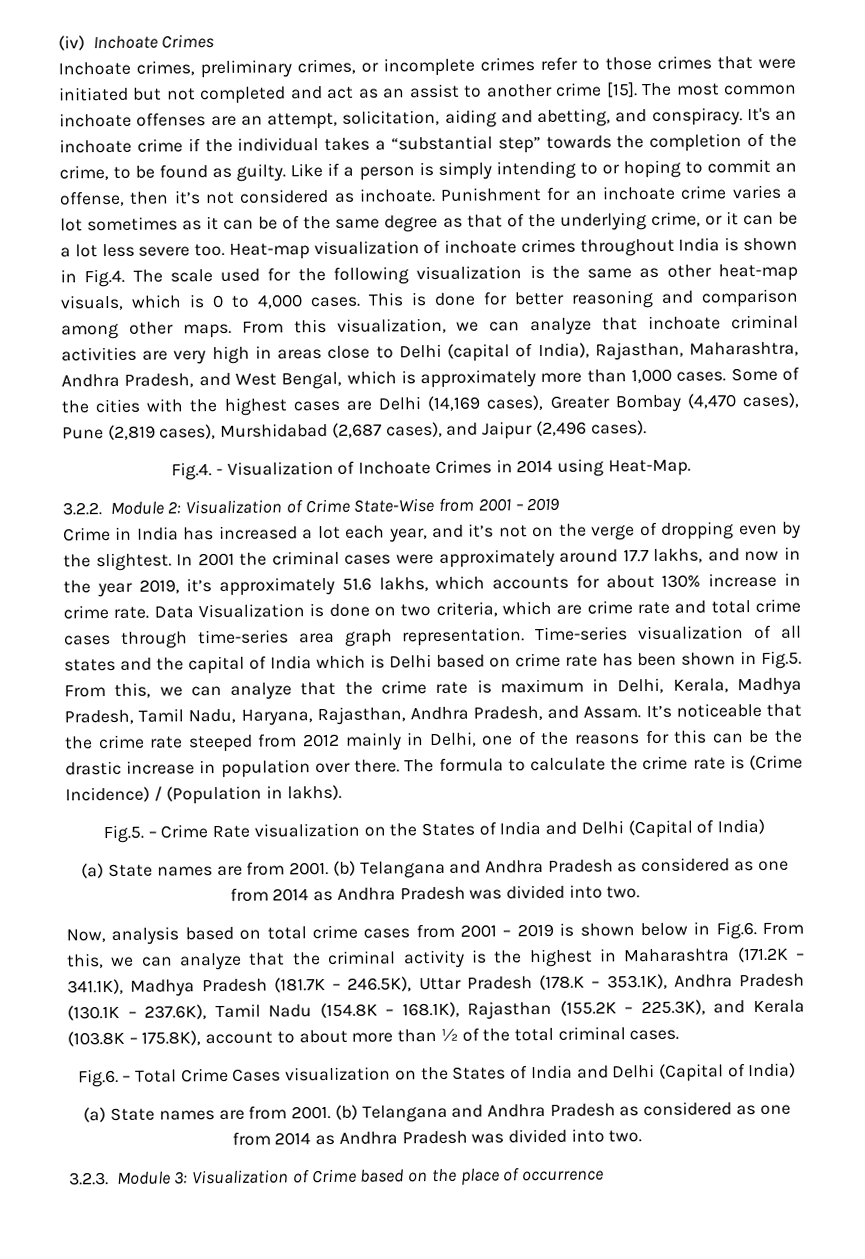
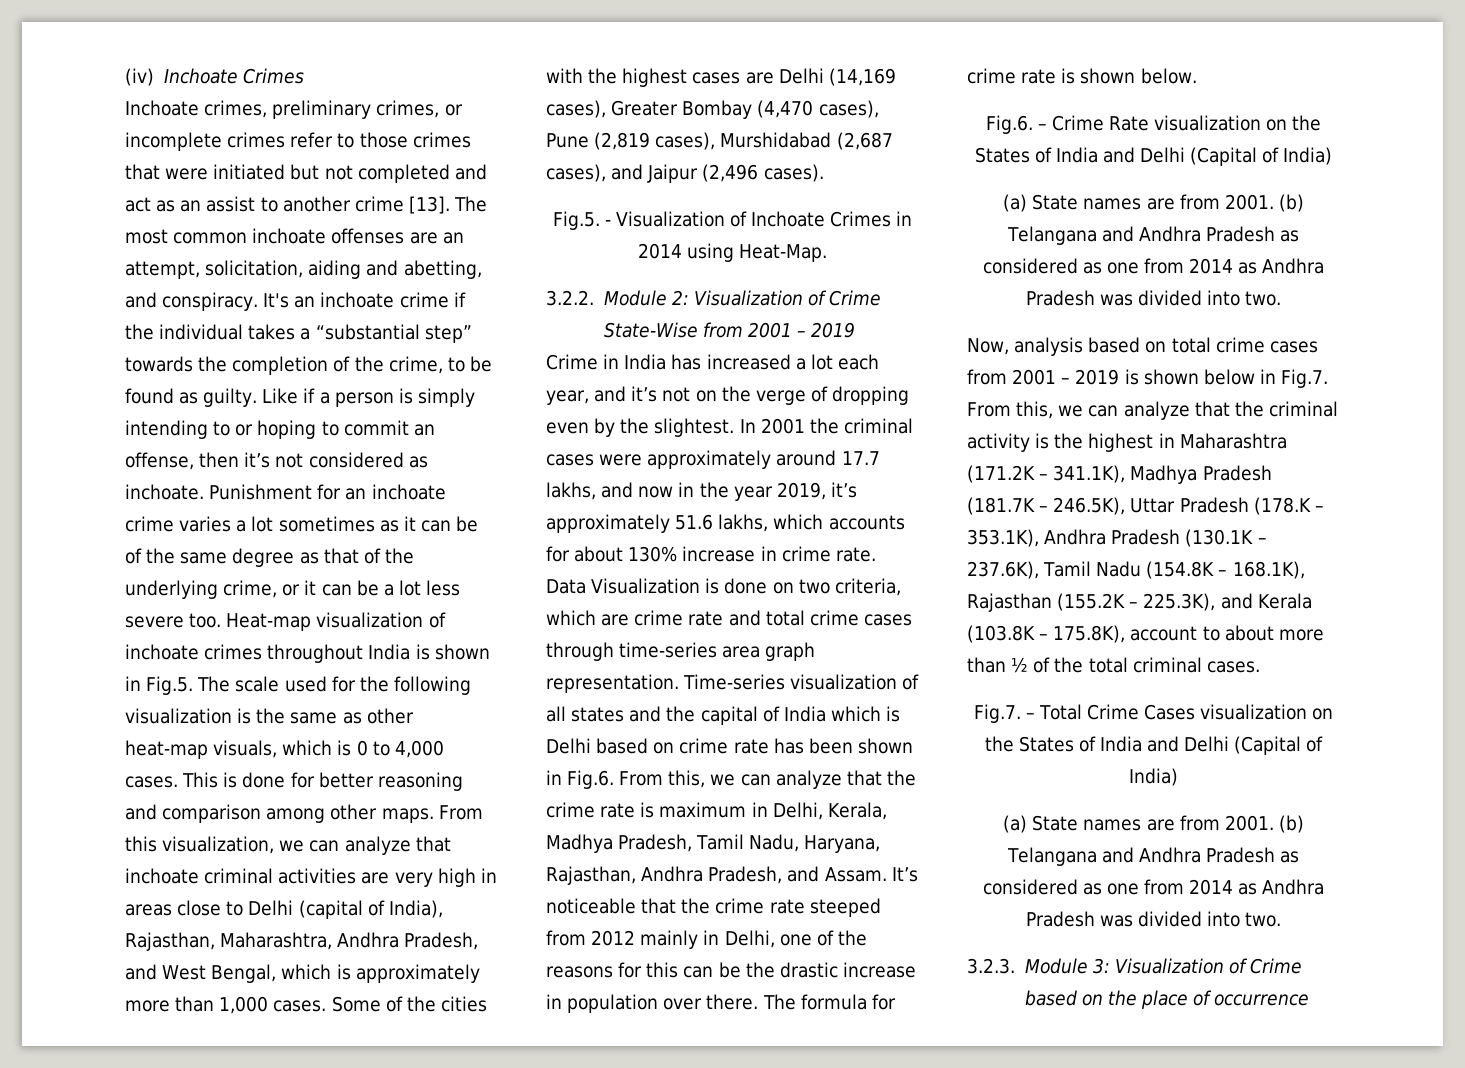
- Inchoate crimes, preliminary crimes, or incomplete crimes refer to those crimes that were initiated but not completed and act as an assist to another crime [15].
+ Inchoate crimes, preliminary crimes, or incomplete crimes refer to those crimes that were initiated but not completed and act as an assist to another crime [13].
- Heat-map visualization of inchoate crimes throughout India is shown in Fig.4. The scale used for the following visualization is the same as other heat-map visuals, which is 0 to 4,000 cases.
+ Heat-map visualization of inchoate crimes throughout India is shown in Fig.5. The scale used for the following visualization is the same as other heat-map visuals, which is 0 to 4,000 cases.
- Fig.4. - Visualization of Inchoate Crimes in 2014 using Heat-Map.
+ Fig.5. - Visualization of Inchoate Crimes in 2014 using Heat-Map.
- Time-series visualization of all states and the capital of India which is Delhi based on crime rate has been shown in Fig.5. From this, we can analyze that the crime rate is maximum in Delhi, Kerala, Madhya Pradesh, Tamil Nadu, Haryana, Rajasthan, Andhra Pradesh, and Assam.
+ Time-series visualization of all states and the capital of India which is Delhi based on crime rate has been shown in Fig.6. From this, we can analyze that the crime rate is maximum in Delhi, Kerala, Madhya Pradesh, Tamil Nadu, Haryana, Rajasthan, Andhra Pradesh, and Assam.
- The formula to calculate the crime rate is (Crime Incidence) / (Population in lakhs).
- Fig.5. – Crime Rate visualization on the States of India and Delhi (Capital of India)
+ The formula for crime rate is shown below.
+ Fig.6. – Crime Rate visualization on the States of India and Delhi (Capital of India)
- Now, analysis based on total crime cases from 2001 – 2019 is shown below in Fig.6. From this, we can analyze that the criminal activity is the highest in Maharashtra (171.2K – 341.1K), Madhya Pradesh (181.7K – 246.5K), Uttar Pradesh (178.K – 353.1K), Andhra Pradesh (130.1K – 237.6K), Tamil Nadu (154.8K – 168.1K), Rajasthan (155.2K – 225.3K), and Kerala (103.8K – 175.8K), account to about more than ½ of the total criminal cases.
+ Now, analysis based on total crime cases from 2001 – 2019 is shown below in Fig.7. From this, we can analyze that the criminal activity is the highest in Maharashtra (171.2K – 341.1K), Madhya Pradesh (181.7K – 246.5K), Uttar Pradesh (178.K – 353.1K), Andhra Pradesh (130.1K – 237.6K), Tamil Nadu (154.8K – 168.1K), Rajasthan (155.2K – 225.3K), and Kerala (103.8K – 175.8K), account to about more than ½ of the total criminal cases.
- Fig.6. – Total Crime Cases visualization on the States of India and Delhi (Capital of India)
+ Fig.7. – Total Crime Cases visualization on the States of India and Delhi (Capital of India)

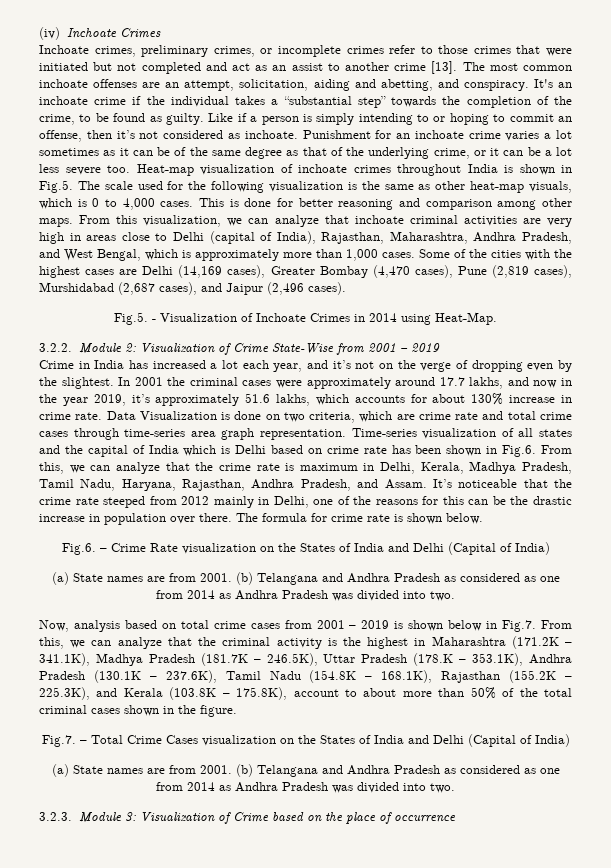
- Now, analysis based on total crime cases from 2001 – 2019 is shown below in Fig.7. From this, we can analyze that the criminal activity is the highest in Maharashtra (171.2K – 341.1K), Madhya Pradesh (181.7K – 246.5K), Uttar Pradesh (178.K – 353.1K), Andhra Pradesh (130.1K – 237.6K), Tamil Nadu (154.8K – 168.1K), Rajasthan (155.2K – 225.3K), and Kerala (103.8K – 175.8K), account to about more than ½ of the total criminal cases.
+ Now, analysis based on total crime cases from 2001 – 2019 is shown below in Fig.7. From this, we can analyze that the criminal activity is the highest in Maharashtra (171.2K – 341.1K), Madhya Pradesh (181.7K – 246.5K), Uttar Pradesh (178.K – 353.1K), Andhra Pradesh (130.1K – 237.6K), Tamil Nadu (154.8K – 168.1K), Rajasthan (155.2K – 225.3K), and Kerala (103.8K – 175.8K), account to about more than 50% of the total criminal cases shown in the figure.

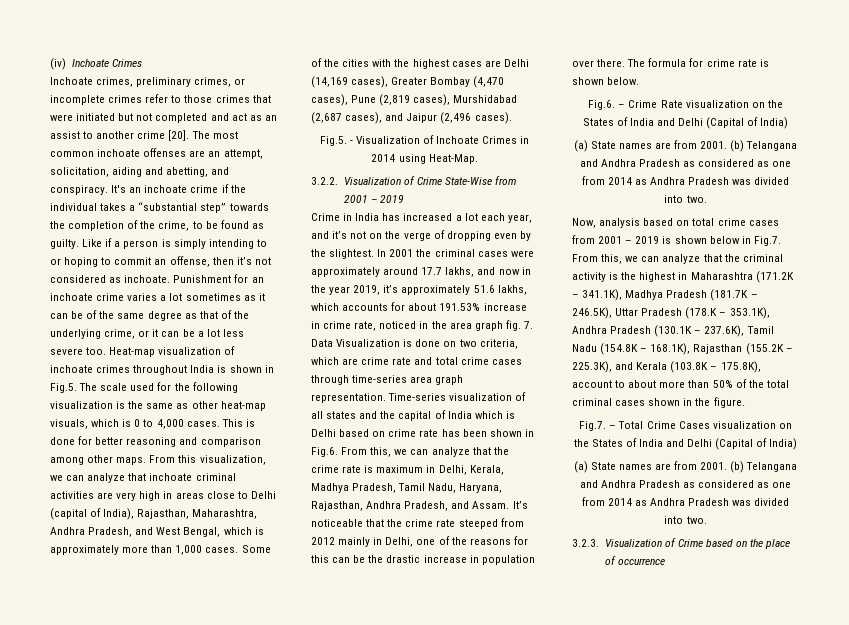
- Inchoate crimes, preliminary crimes, or incomplete crimes refer to those crimes that were initiated but not completed and act as an assist to another crime [13].
+ Inchoate crimes, preliminary crimes, or incomplete crimes refer to those crimes that were initiated but not completed and act as an assist to another crime [20].
- 3.2.2. Module 2: Visualization of Crime State-Wise from 2001 – 2019
+ 3.2.2. Visualization of Crime State-Wise from 2001 – 2019
- In 2001 the criminal cases were approximately around 17.7 lakhs, and now in the year 2019, it’s approximately 51.6 lakhs, which accounts for about 130% increase in crime rate. Data Visualization is done on two criteria, which are crime rate and total crime cases through time-series area graph representation.
+ In 2001 the criminal cases were approximately around 17.7 lakhs, and now in the year 2019, it’s approximately 51.6 lakhs, which accounts for about 191.53% increase in crime rate, noticed in the area graph fig. 7. Data Visualization is done on two criteria, which are crime rate and total crime cases through time-series area graph representation.
- 3.2.3. Module 3: Visualization of Crime based on the place of occurrence
+ 3.2.3. Visualization of Crime based on the place of occurrence

